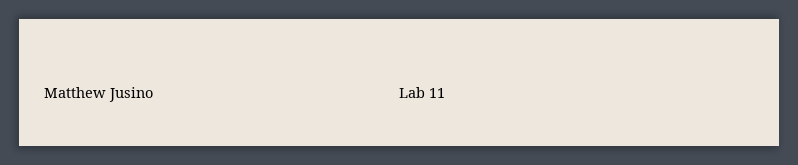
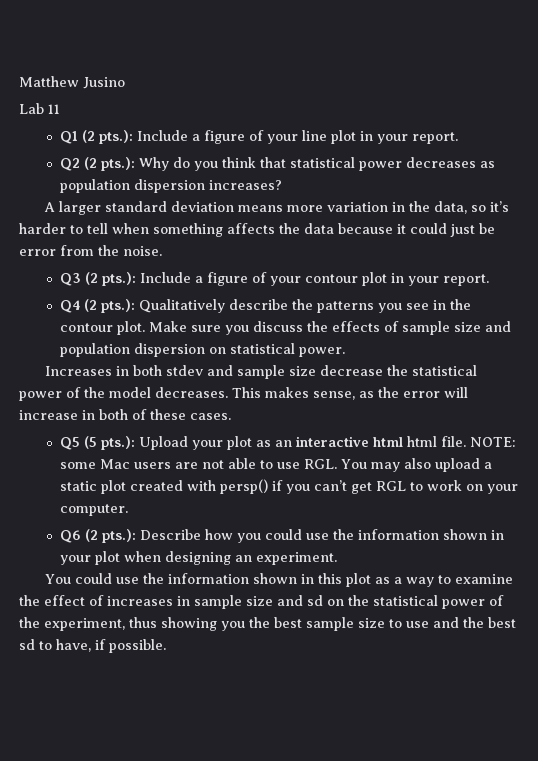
+ Q1 (2 pts.): Include a figure of your line plot in your report.
+ Q2 (2 pts.): Why do you think that statistical power decreases as population dispersion increases?
+ A larger standard deviation means more variation in the data, so it’s harder to tell when something affects the data because it could just be error from the noise.
+ Q3 (2 pts.): Include a figure of your contour plot in your report.
+ Q4 (2 pts.): Qualitatively describe the patterns you see in the contour plot. Make sure you discuss the effects of sample size and population dispersion on statistical power.
+ Increases in both stdev and sample size decrease the statistical power of the model decreases. This makes sense, as the error will increase in both of these cases.
+ Q5 (5 pts.): Upload your plot as an interactive html html file. NOTE: some Mac users are not able to use RGL. You may also upload a static plot created with persp() if you can’t get RGL to work on your computer.
+ Q6 (2 pts.): Describe how you could use the information shown in your plot when designing an experiment.
+ You could use the information shown in this plot as a way to examine the effect of increases in sample size and sd on the statistical power of the experiment, thus showing you the best sample size to use and the best sd to have, if possible.

